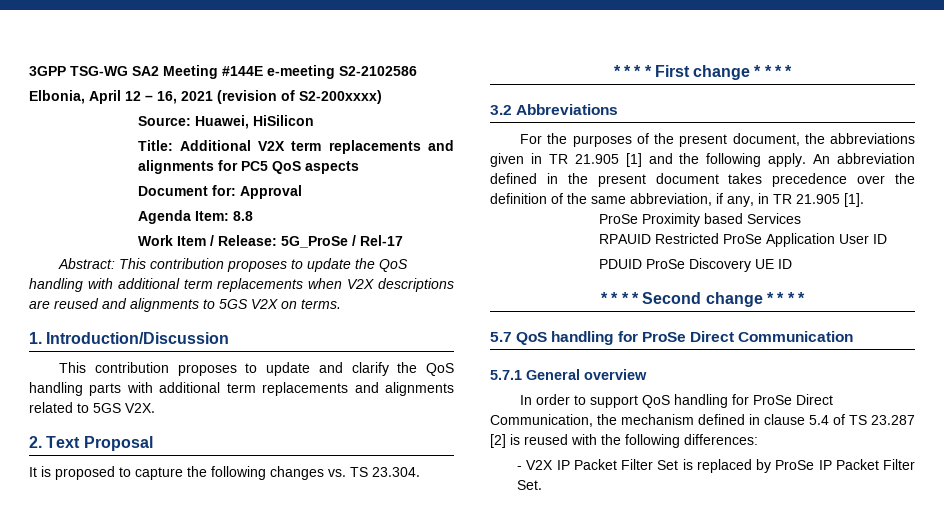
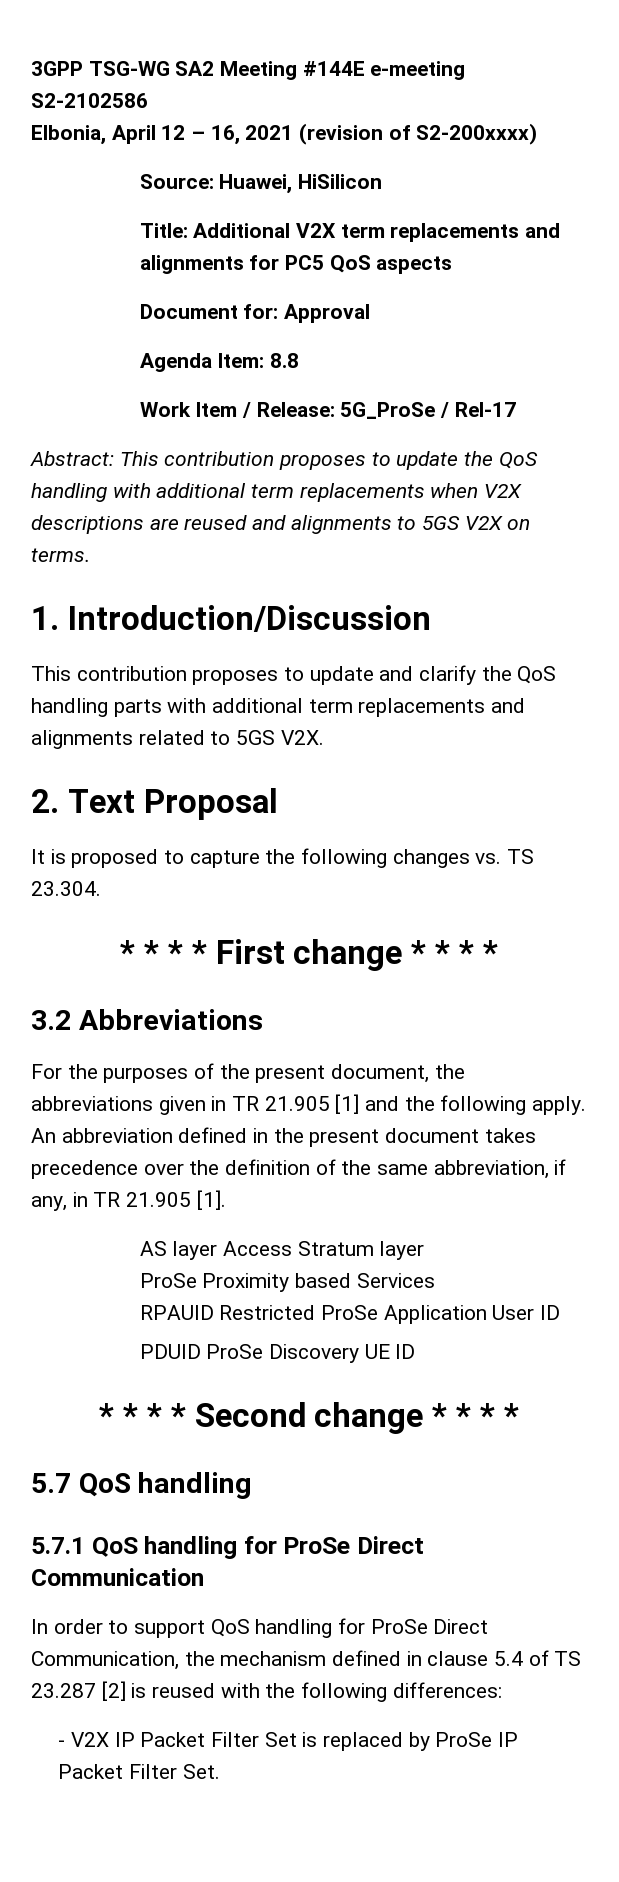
+ AS layer Access Stratum layer
- 5.7 QoS handling for ProSe Direct Communication
+ 5.7 QoS handling
+ 5.7.1 QoS handling for ProSe Direct Communication
- 5.7.1 General overview

